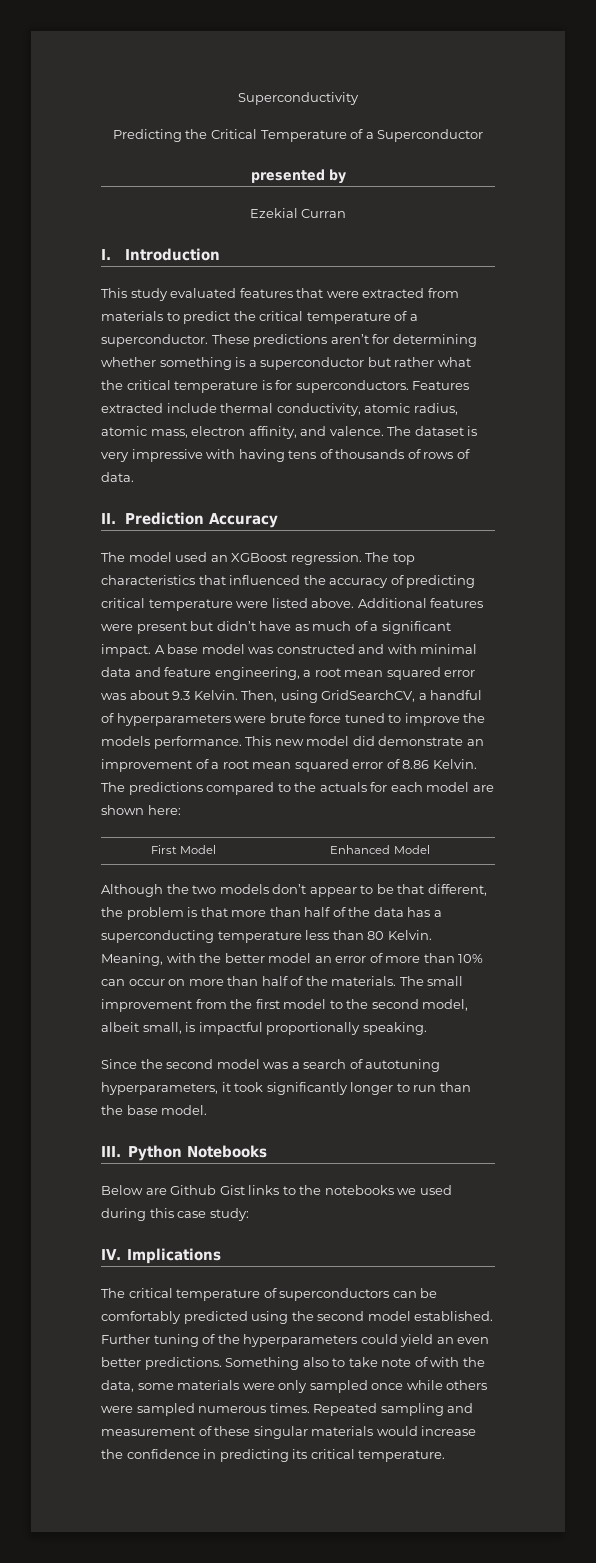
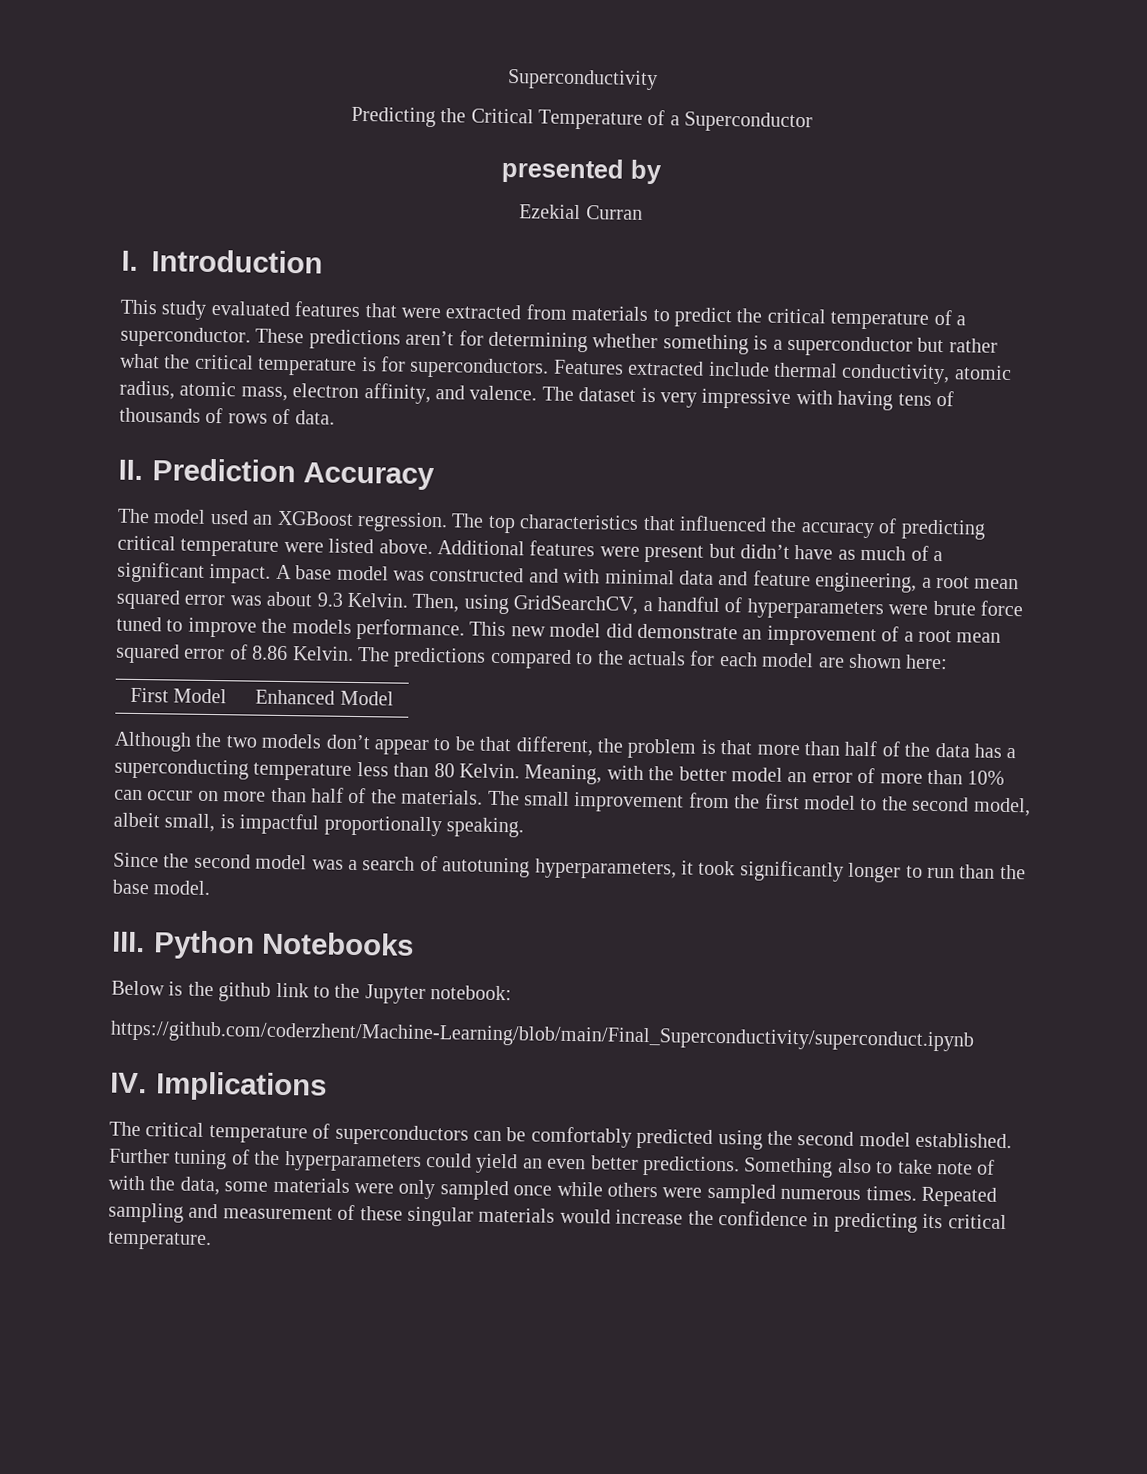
- Below are Github Gist links to the notebooks we used during this case study:
+ Below is the github link to the Jupyter notebook:
+ https://github.com/coderzhent/Machine-Learning/blob/main/Final_Superconductivity/superconduct.ipynb

